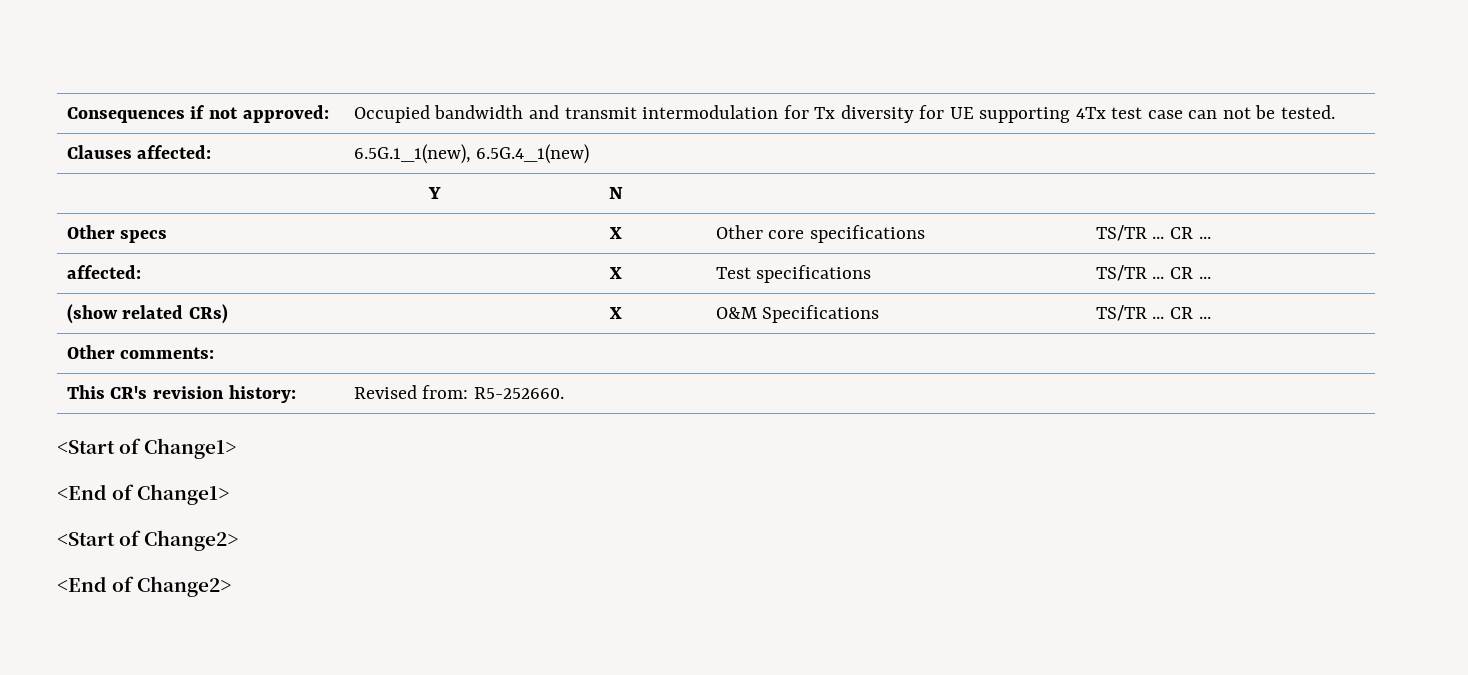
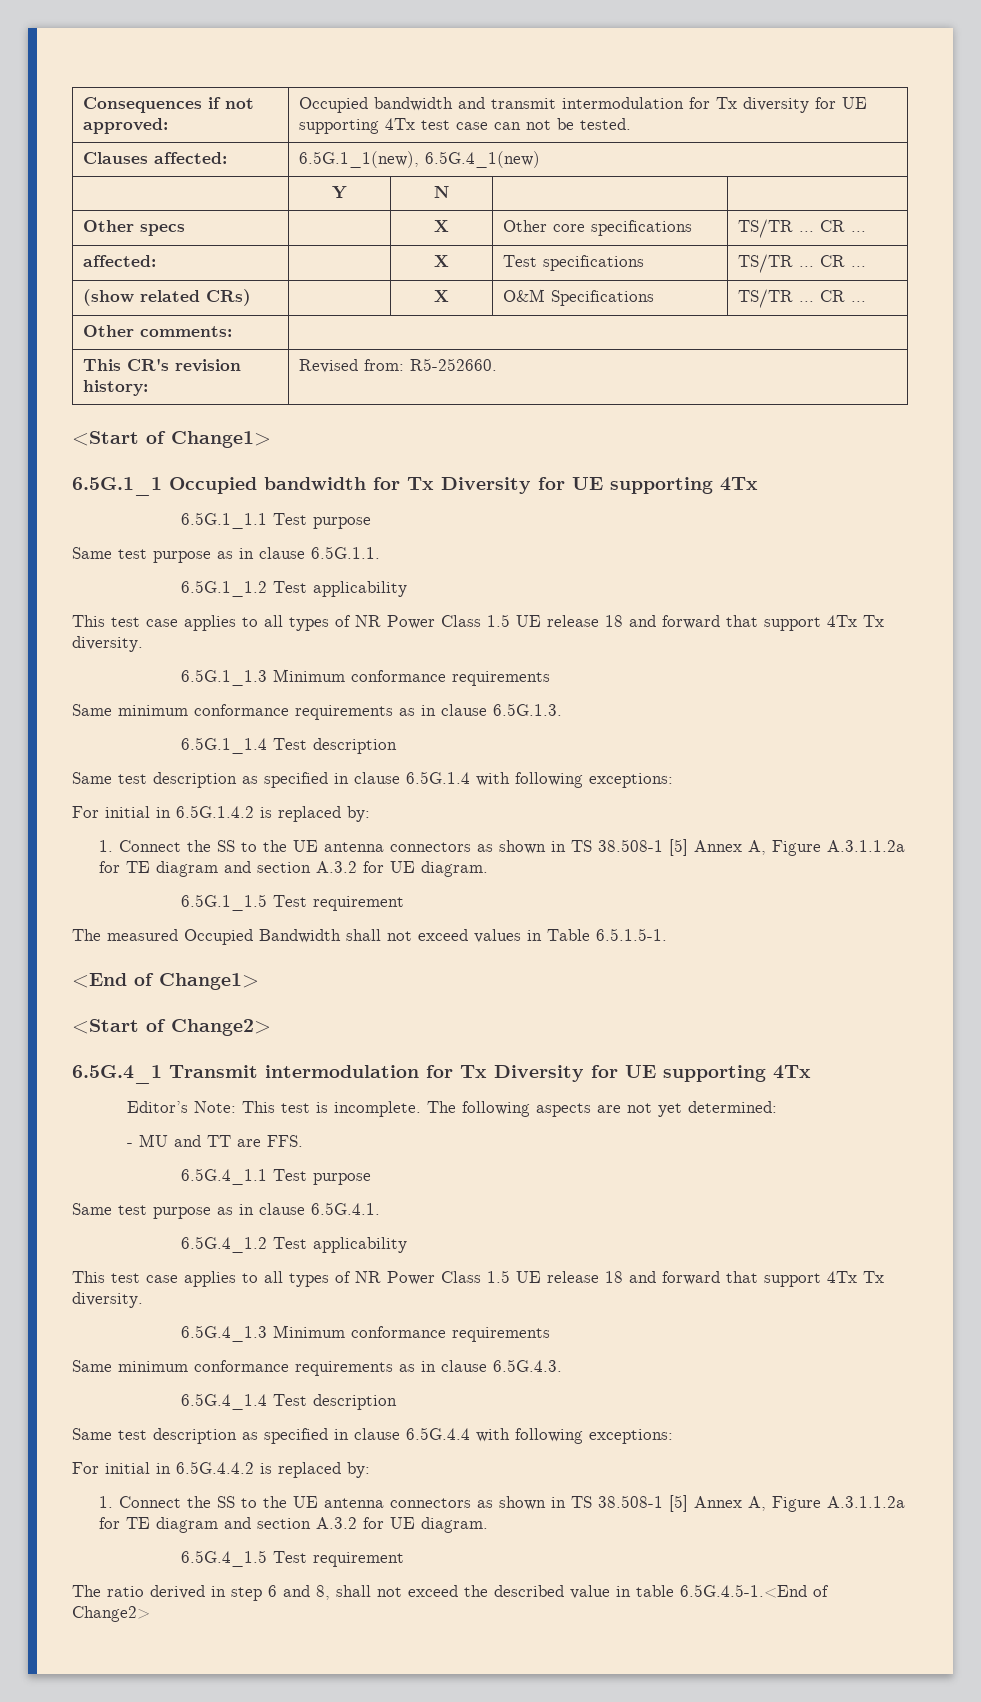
+ 6.5G.1_1 Occupied bandwidth for Tx Diversity for UE supporting 4Tx
+ 6.5G.1_1.1 Test purpose
+ Same test purpose as in clause 6.5G.1.1.
+ 6.5G.1_1.2 Test applicability
+ This test case applies to all types of NR Power Class 1.5 UE release 18 and forward that support 4Tx Tx diversity.
+ 6.5G.1_1.3 Minimum conformance requirements
+ Same minimum conformance requirements as in clause 6.5G.1.3.
+ 6.5G.1_1.4 Test description
+ Same test description as specified in clause 6.5G.1.4 with following exceptions:
+ For initial in 6.5G.1.4.2 is replaced by:
+ 1. Connect the SS to the UE antenna connectors as shown in TS 38.508-1 [5] Annex A, Figure A.3.1.1.2a for TE diagram and section A.3.2 for UE diagram.
+ 6.5G.1_1.5 Test requirement
+ The measured Occupied Bandwidth shall not exceed values in Table 6.5.1.5-1.
- <End of Change2>
+ 6.5G.4_1 Transmit intermodulation for Tx Diversity for UE supporting 4Tx
+ Editor’s Note: This test is incomplete. The following aspects are not yet determined:
+ - MU and TT are FFS.
+ 6.5G.4_1.1 Test purpose
+ Same test purpose as in clause 6.5G.4.1.
+ 6.5G.4_1.2 Test applicability
+ This test case applies to all types of NR Power Class 1.5 UE release 18 and forward that support 4Tx Tx diversity.
+ 6.5G.4_1.3 Minimum conformance requirements
+ Same minimum conformance requirements as in clause 6.5G.4.3.
+ 6.5G.4_1.4 Test description
+ Same test description as specified in clause 6.5G.4.4 with following exceptions:
+ For initial in 6.5G.4.4.2 is replaced by:
+ 1. Connect the SS to the UE antenna connectors as shown in TS 38.508-1 [5] Annex A, Figure A.3.1.1.2a for TE diagram and section A.3.2 for UE diagram.
+ 6.5G.4_1.5 Test requirement
+ The ratio derived in step 6 and 8, shall not exceed the described value in table 6.5G.4.5-1.<End of Change2>

